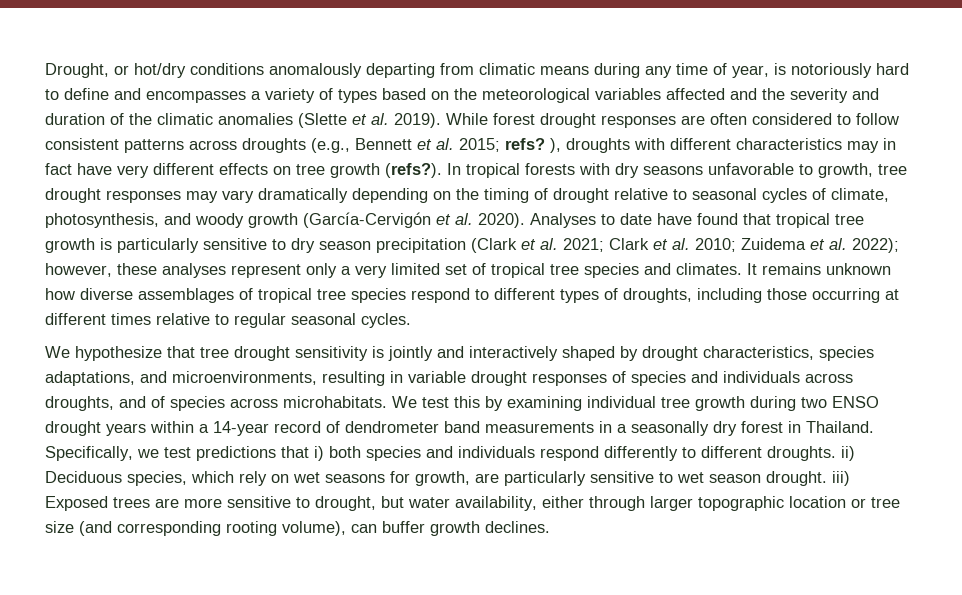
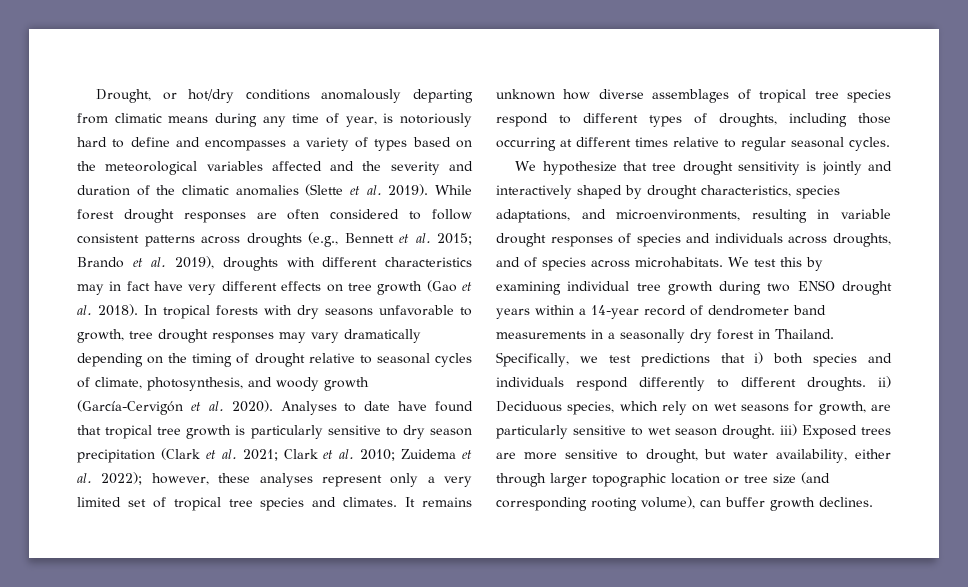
- While forest drought responses are often considered to follow consistent patterns across droughts (e.g., Bennett et al. 2015; refs? ), droughts with different characteristics may in fact have very different effects on tree growth (refs?).
+ While forest drought responses are often considered to follow consistent patterns across droughts (e.g., Bennett et al. 2015; Brando et al. 2019), droughts with different characteristics may in fact have very different effects on tree growth (Gao et al. 2018).

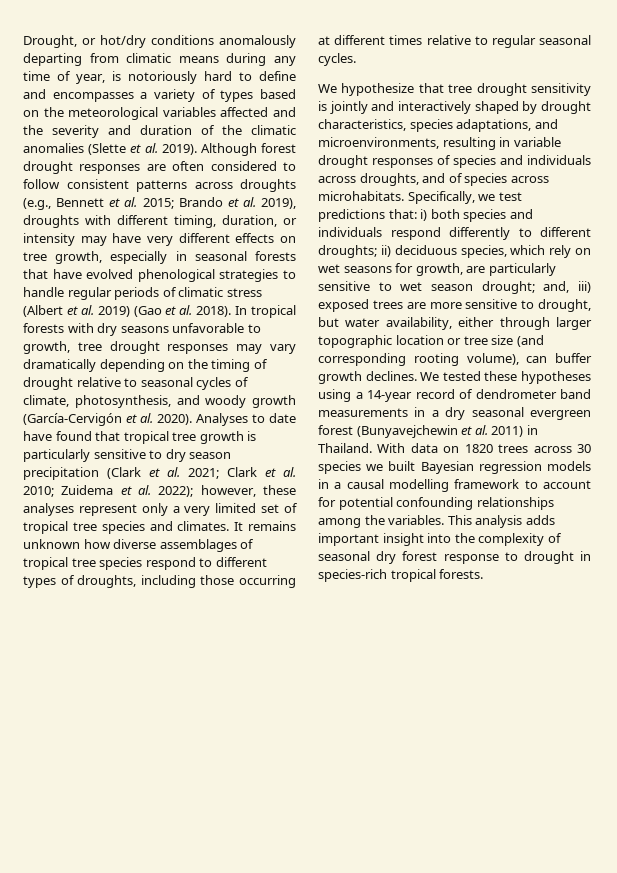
- While forest drought responses are often considered to follow consistent patterns across droughts (e.g., Bennett et al. 2015; Brando et al. 2019), droughts with different characteristics may in fact have very different effects on tree growth (Gao et al. 2018).
+ Although forest drought responses are often considered to follow consistent patterns across droughts (e.g., Bennett et al. 2015; Brando et al. 2019), droughts with different timing, duration, or intensity may have very different effects on tree growth, especially in seasonal forests that have evolved phenological strategies to handle regular periods of climatic stress (Albert et al. 2019) (Gao et al. 2018).
- We test this by examining individual tree growth during two ENSO drought years within a 14-year record of dendrometer band measurements in a seasonally dry forest in Thailand.
- Specifically, we test predictions that i) both species and individuals respond differently to different droughts. ii) Deciduous species, which rely on wet seasons for growth, are particularly sensitive to wet season drought. iii) Exposed trees are more sensitive to drought, but water availability, either through larger topographic location or tree size (and corresponding rooting volume), can buffer growth declines.
+ Specifically, we test predictions that: i) both species and individuals respond differently to different droughts; ii) deciduous species, which rely on wet seasons for growth, are particularly sensitive to wet season drought; and, iii) exposed trees are more sensitive to drought, but water availability, either through larger topographic location or tree size (and corresponding rooting volume), can buffer growth declines.
+ We tested these hypotheses using a 14-year record of dendrometer band measurements in a dry seasonal evergreen forest (Bunyavejchewin et al. 2011) in Thailand. With data on 1820 trees across 30 species we built Bayesian regression models in a causal modelling framework to account for potential confounding relationships among the variables. This analysis adds important insight into the complexity of seasonal dry forest response to drought in species-rich tropical forests.

